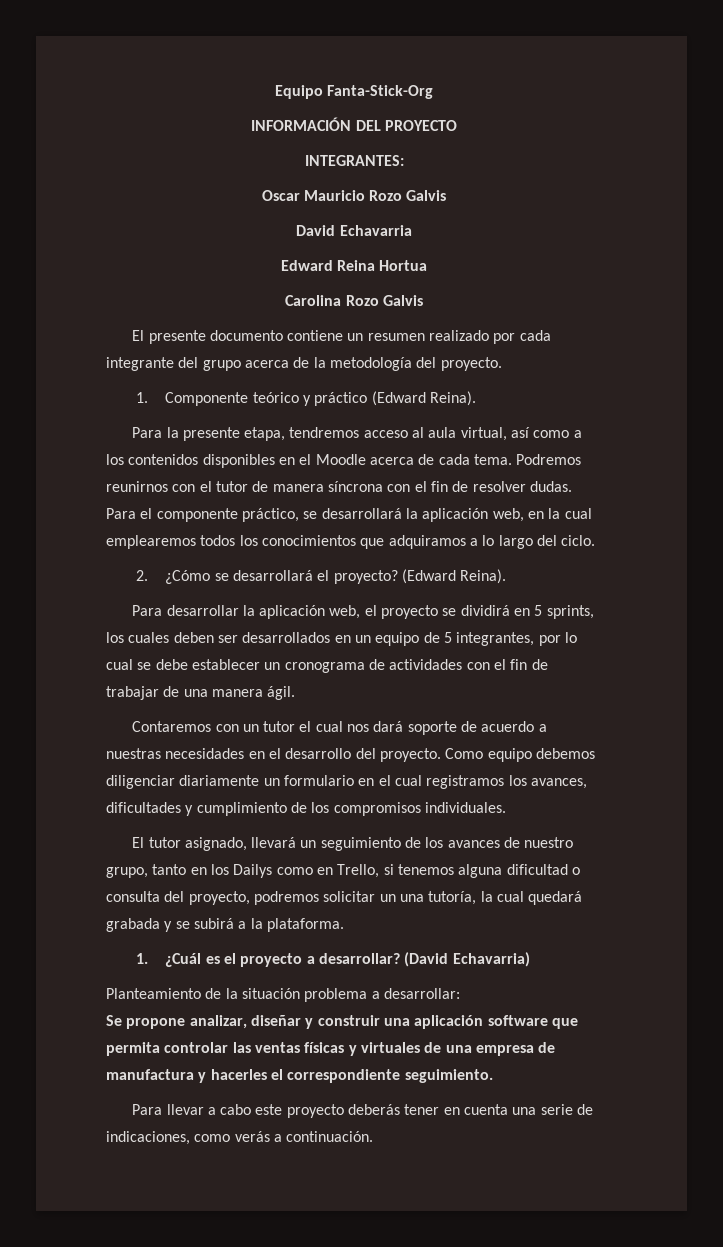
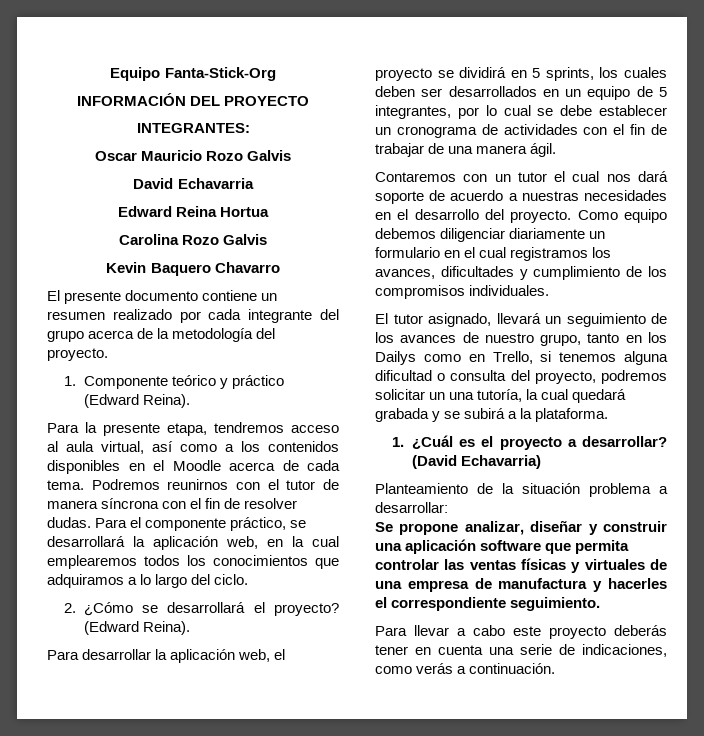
+ Kevin Baquero Chavarro

